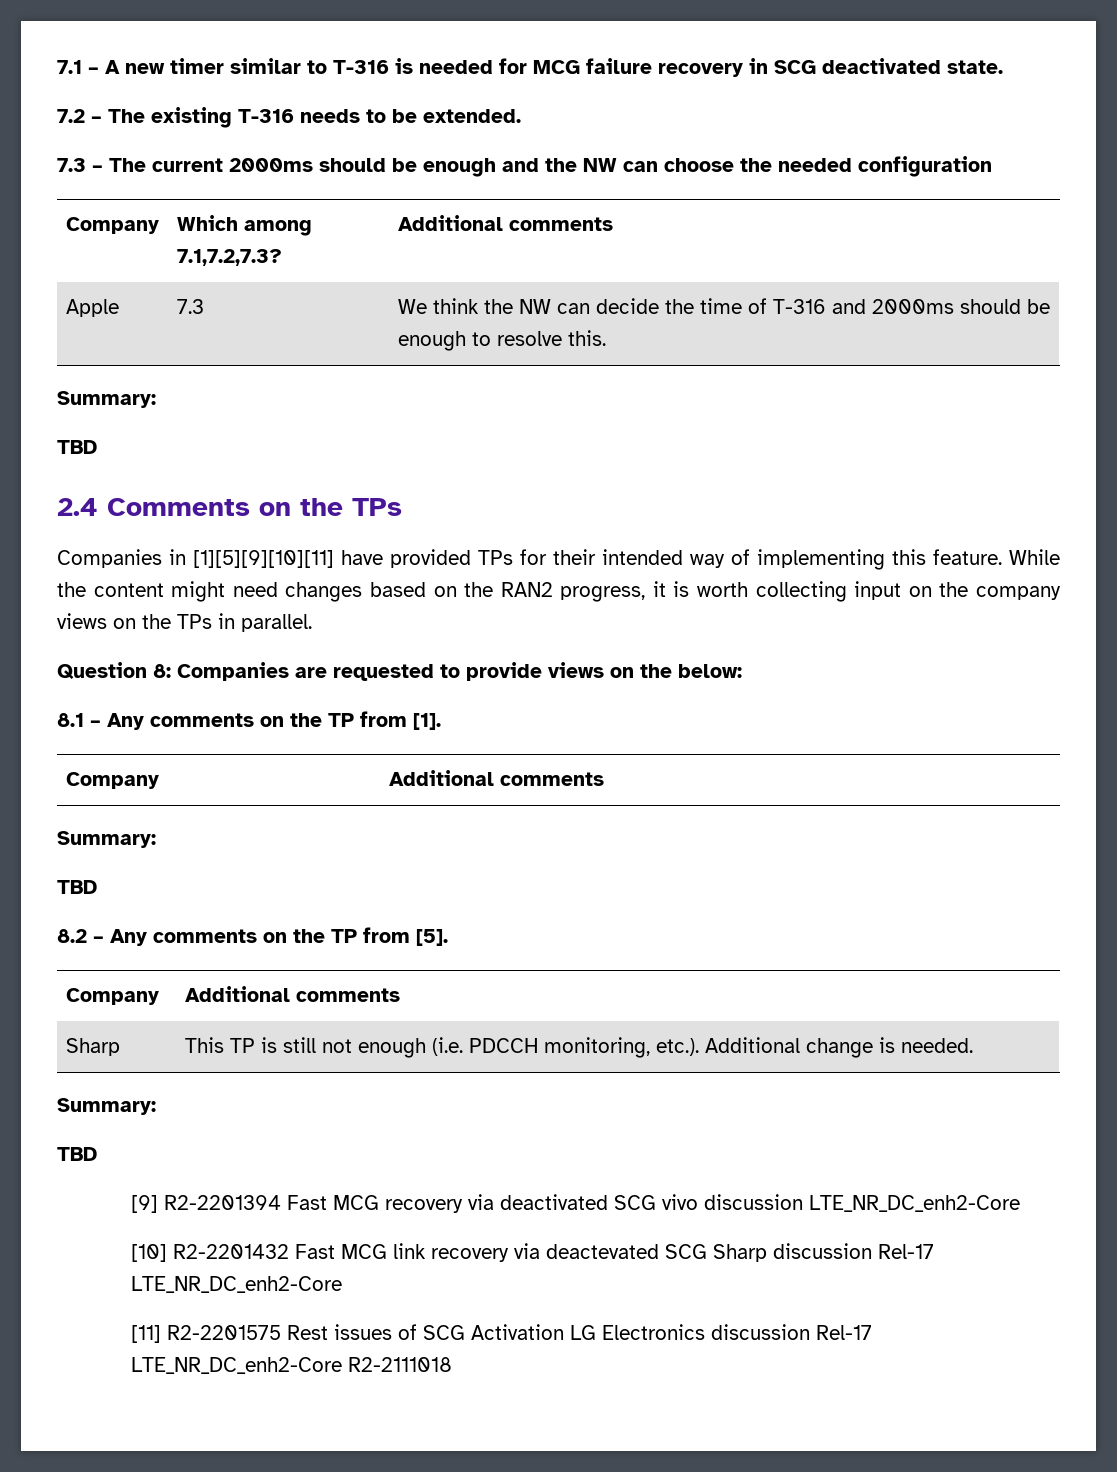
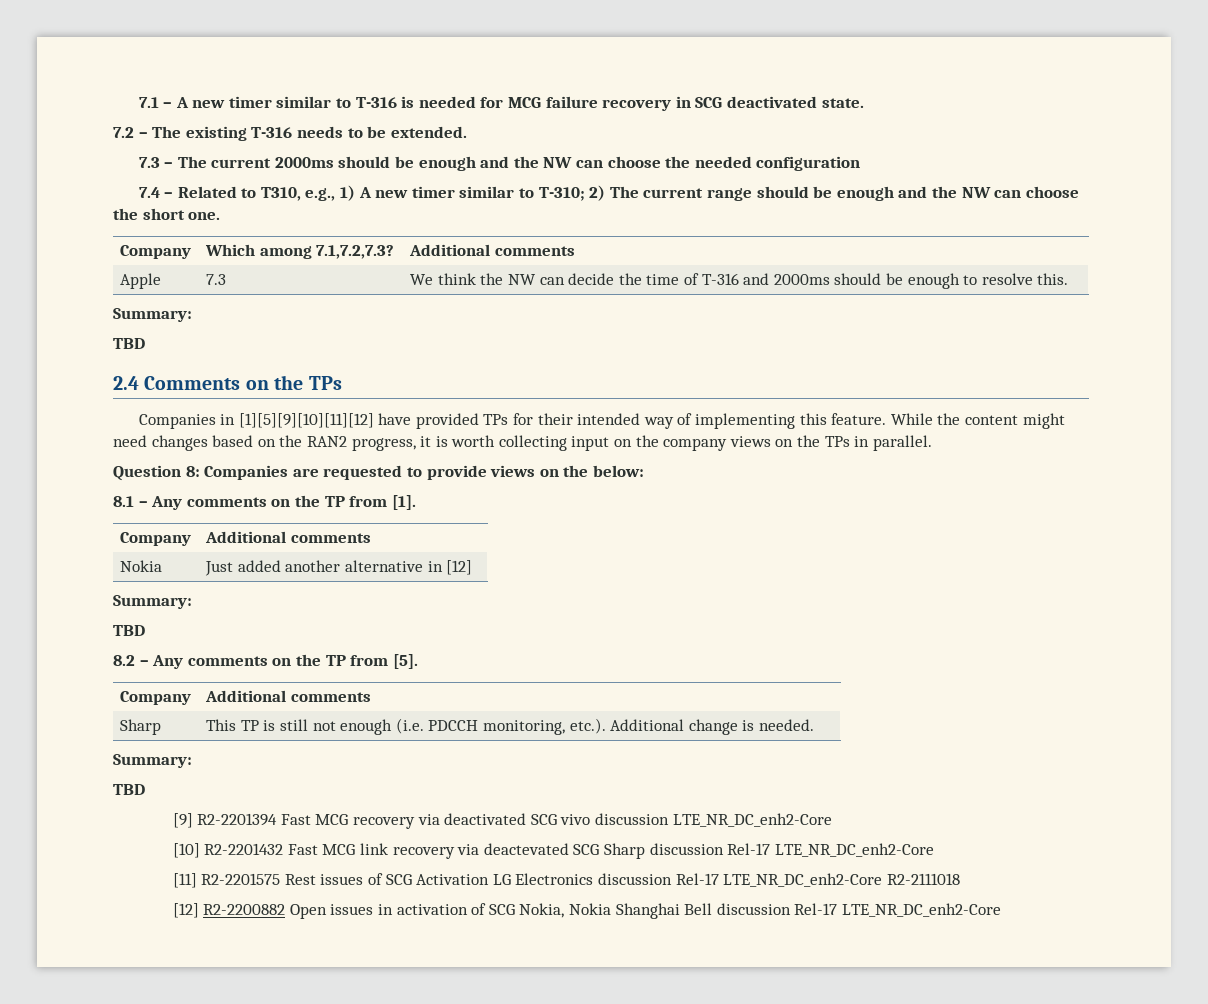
+ 7.4 – Related to T310, e.g., 1) A new timer similar to T-310; 2) The current range should be enough and the NW can choose the short one.
- Companies in [1][5][9][10][11] have provided TPs for their intended way of implementing this feature.
+ Companies in [1][5][9][10][11][12] have provided TPs for their intended way of implementing this feature.
+ Nokia | Just added another alternative in [12]
+ [12] R2-2200882 Open issues in activation of SCG Nokia, Nokia Shanghai Bell discussion Rel-17 LTE_NR_DC_enh2-Core

